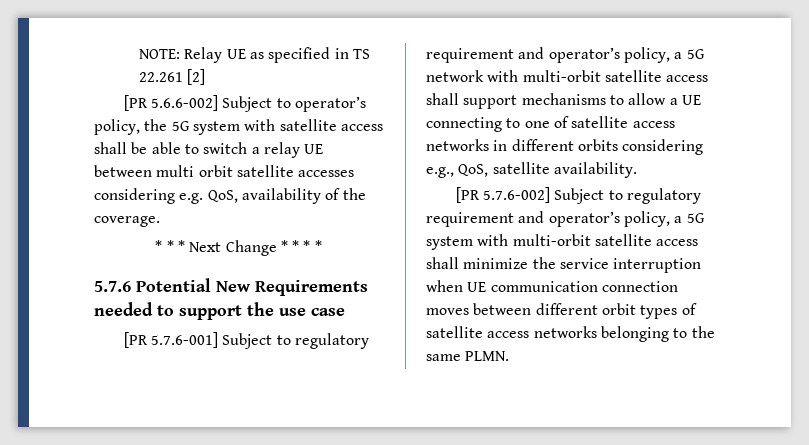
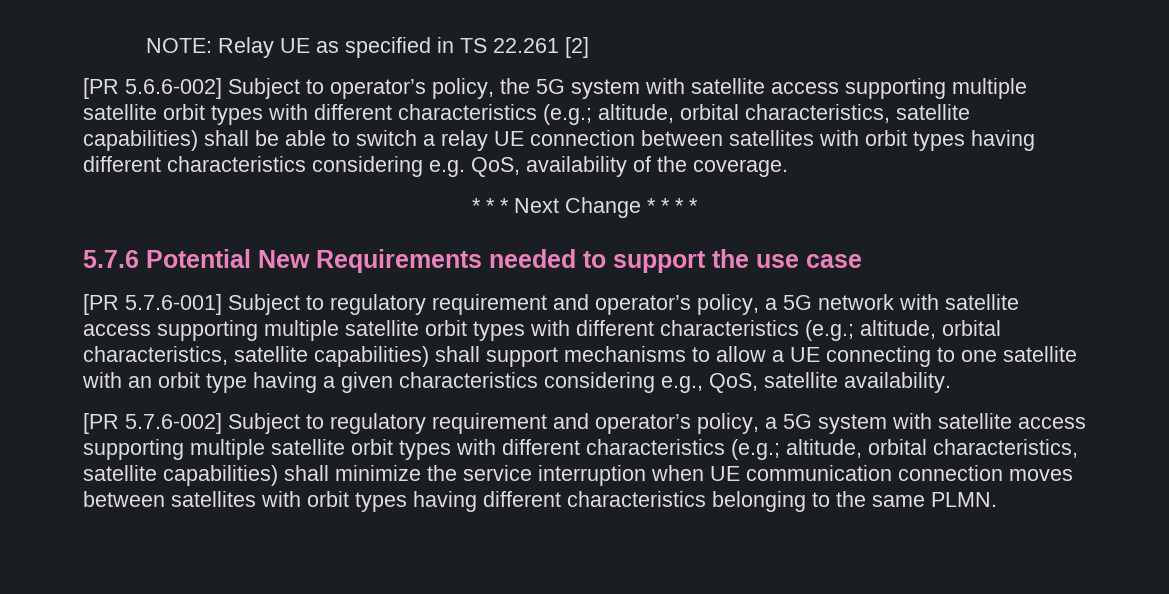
- [PR 5.6.6-002] Subject to operator’s policy, the 5G system with satellite access shall be able to switch a relay UE between multi orbit satellite accesses considering e.g. QoS, availability of the coverage.
+ [PR 5.6.6-002] Subject to operator’s policy, the 5G system with satellite access supporting multiple satellite orbit types with different characteristics (e.g.; altitude, orbital characteristics, satellite capabilities) shall be able to switch a relay UE connection between satellites with orbit types having different characteristics considering e.g. QoS, availability of the coverage.
- [PR 5.7.6-001] Subject to regulatory requirement and operator’s policy, a 5G network with multi-orbit satellite access shall support mechanisms to allow a UE connecting to one of satellite access networks in different orbits considering e.g., QoS, satellite availability.
+ [PR 5.7.6-001] Subject to regulatory requirement and operator’s policy, a 5G network with satellite access supporting multiple satellite orbit types with different characteristics (e.g.; altitude, orbital characteristics, satellite capabilities) shall support mechanisms to allow a UE connecting to one satellite with an orbit type having a given characteristics considering e.g., QoS, satellite availability.
- [PR 5.7.6-002] Subject to regulatory requirement and operator’s policy, a 5G system with multi-orbit satellite access shall minimize the service interruption when UE communication connection moves between different orbit types of satellite access networks belonging to the same PLMN.
+ [PR 5.7.6-002] Subject to regulatory requirement and operator’s policy, a 5G system with satellite access supporting multiple satellite orbit types with different characteristics (e.g.; altitude, orbital characteristics, satellite capabilities) shall minimize the service interruption when UE communication connection moves between satellites with orbit types having different characteristics belonging to the same PLMN.

